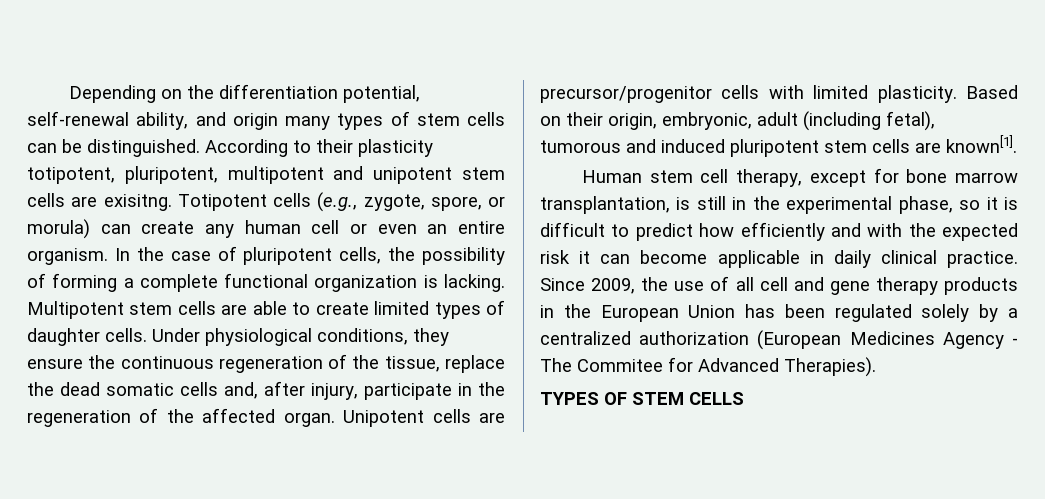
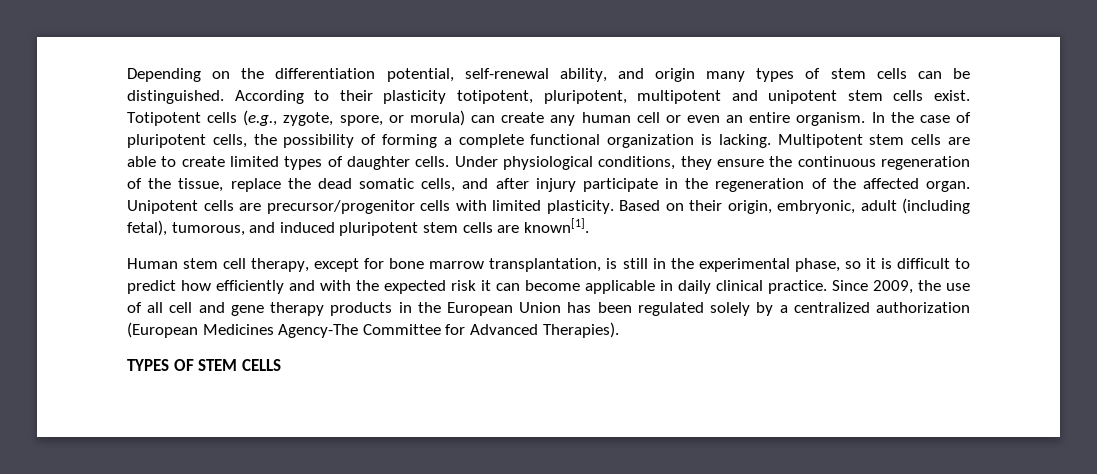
- According to their plasticity totipotent, pluripotent, multipotent and unipotent stem cells are exisitng.
+ According to their plasticity totipotent, pluripotent, multipotent and unipotent stem cells exist.
- Under physiological conditions, they ensure the continuous regeneration of the tissue, replace the dead somatic cells and, after injury, participate in the regeneration of the affected organ.
+ Under physiological conditions, they ensure the continuous regeneration of the tissue, replace the dead somatic cells, and after injury participate in the regeneration of the affected organ.
- Based on their origin, embryonic, adult (including fetal), tumorous and induced pluripotent stem cells are known[1].
+ Based on their origin, embryonic, adult (including fetal), tumorous, and induced pluripotent stem cells are known[1].
- Since 2009, the use of all cell and gene therapy products in the European Union has been regulated solely by a centralized authorization (European Medicines Agency - The Commitee for Advanced Therapies).
+ Since 2009, the use of all cell and gene therapy products in the European Union has been regulated solely by a centralized authorization (European Medicines Agency-The Committee for Advanced Therapies).

